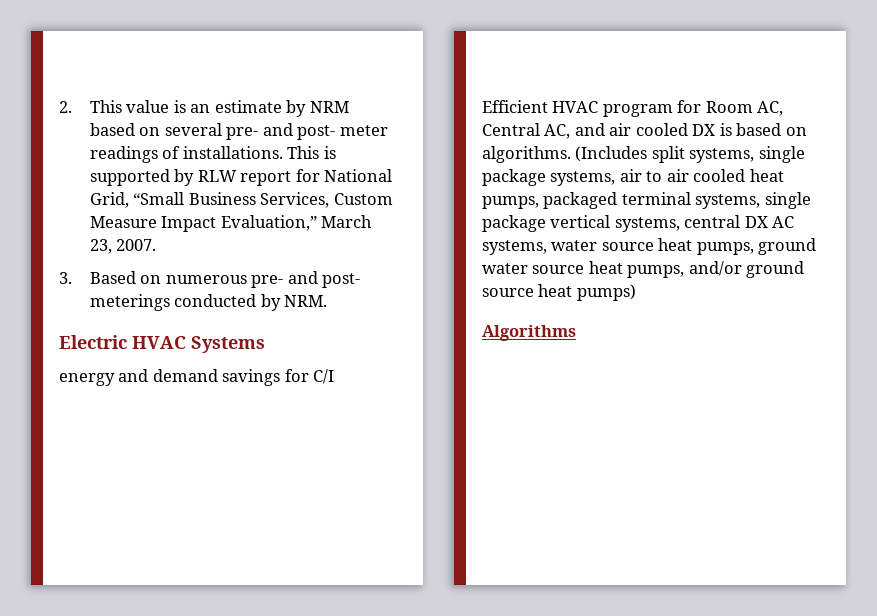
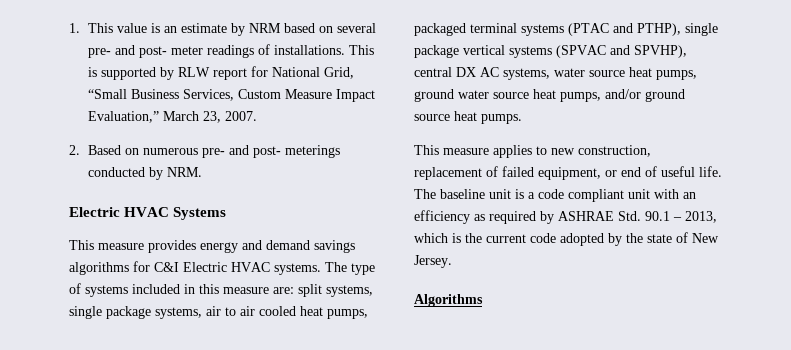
- 2. This value is an estimate by NRM based on several pre- and post- meter readings of installations.
+ 1. This value is an estimate by NRM based on several pre- and post- meter readings of installations.
- 3. Based on numerous pre- and post- meterings conducted by NRM.
+ 2. Based on numerous pre- and post- meterings conducted by NRM.
- energy and demand savings for C/I Efficient HVAC program for Room AC, Central AC, and air cooled DX is based on algorithms. (Includes split systems, single package systems, air to air cooled heat pumps, packaged terminal systems, single package vertical systems, central DX AC systems, water source heat pumps, ground water source heat pumps, and/or ground source heat pumps)
+ This measure provides energy and demand savings algorithms for C&I Electric HVAC systems. The type of systems included in this measure are: split systems, single package systems, air to air cooled heat pumps, packaged terminal systems (PTAC and PTHP), single package vertical systems (SPVAC and SPVHP), central DX AC systems, water source heat pumps, ground water source heat pumps, and/or ground source heat pumps.
+ This measure applies to new construction, replacement of failed equipment, or end of useful life. The baseline unit is a code compliant unit with an efficiency as required by ASHRAE Std. 90.1 – 2013, which is the current code adopted by the state of New Jersey.

